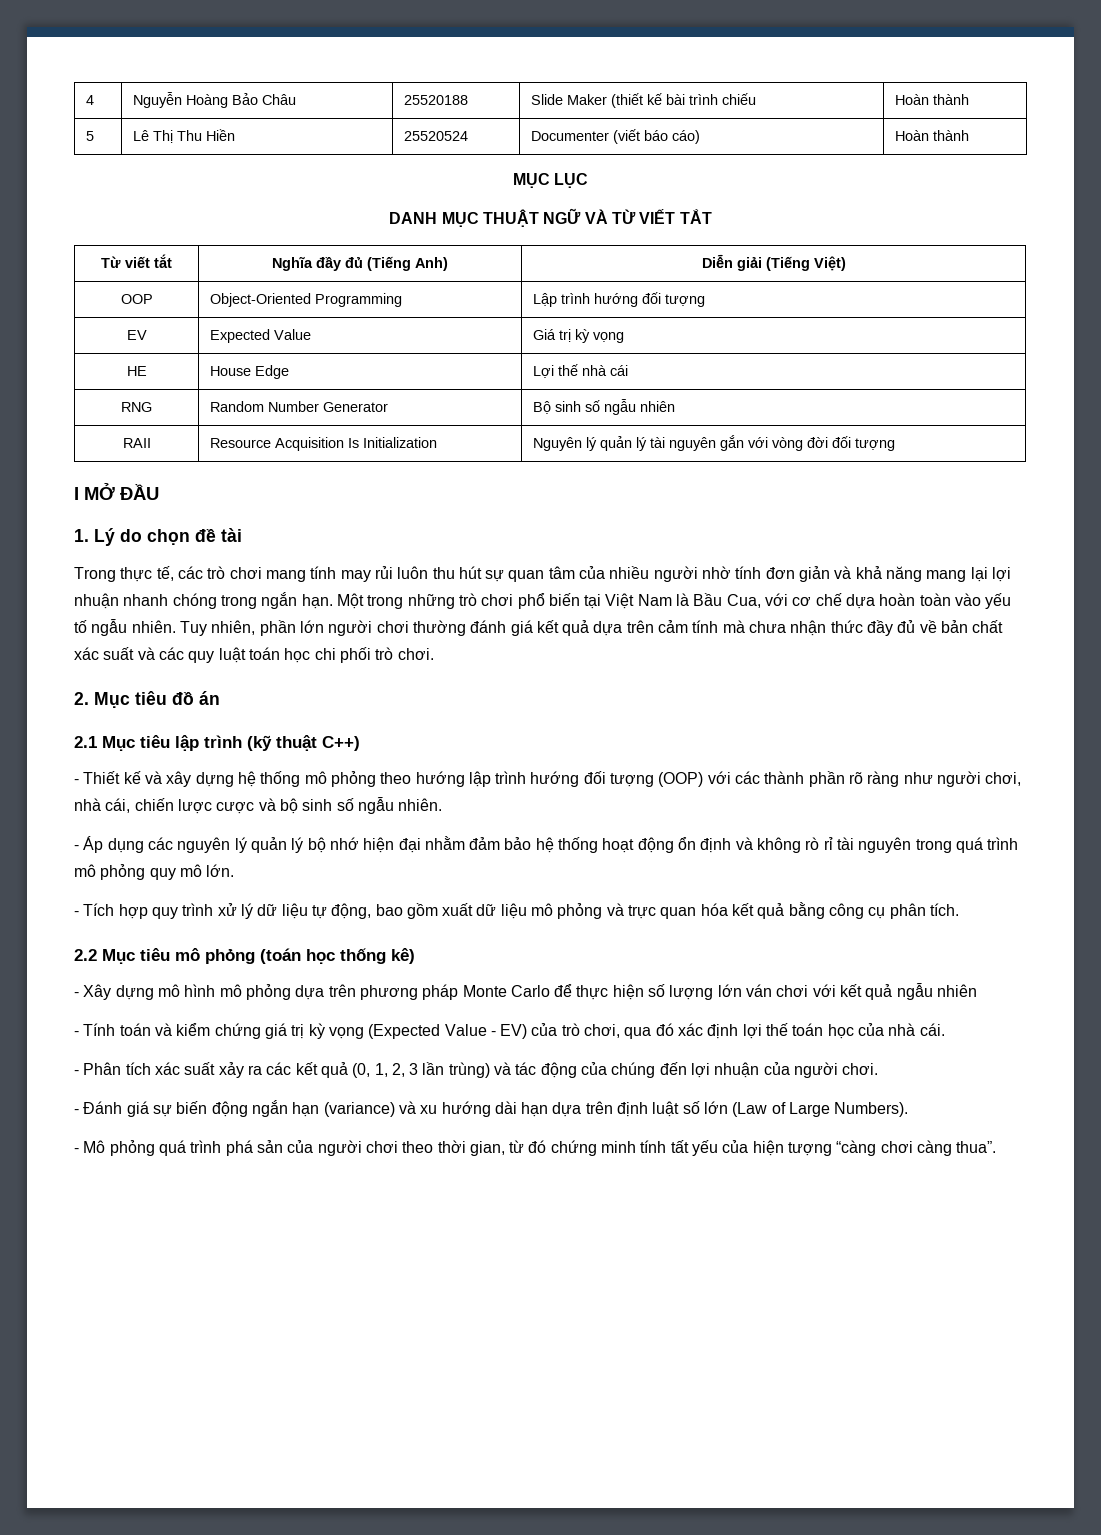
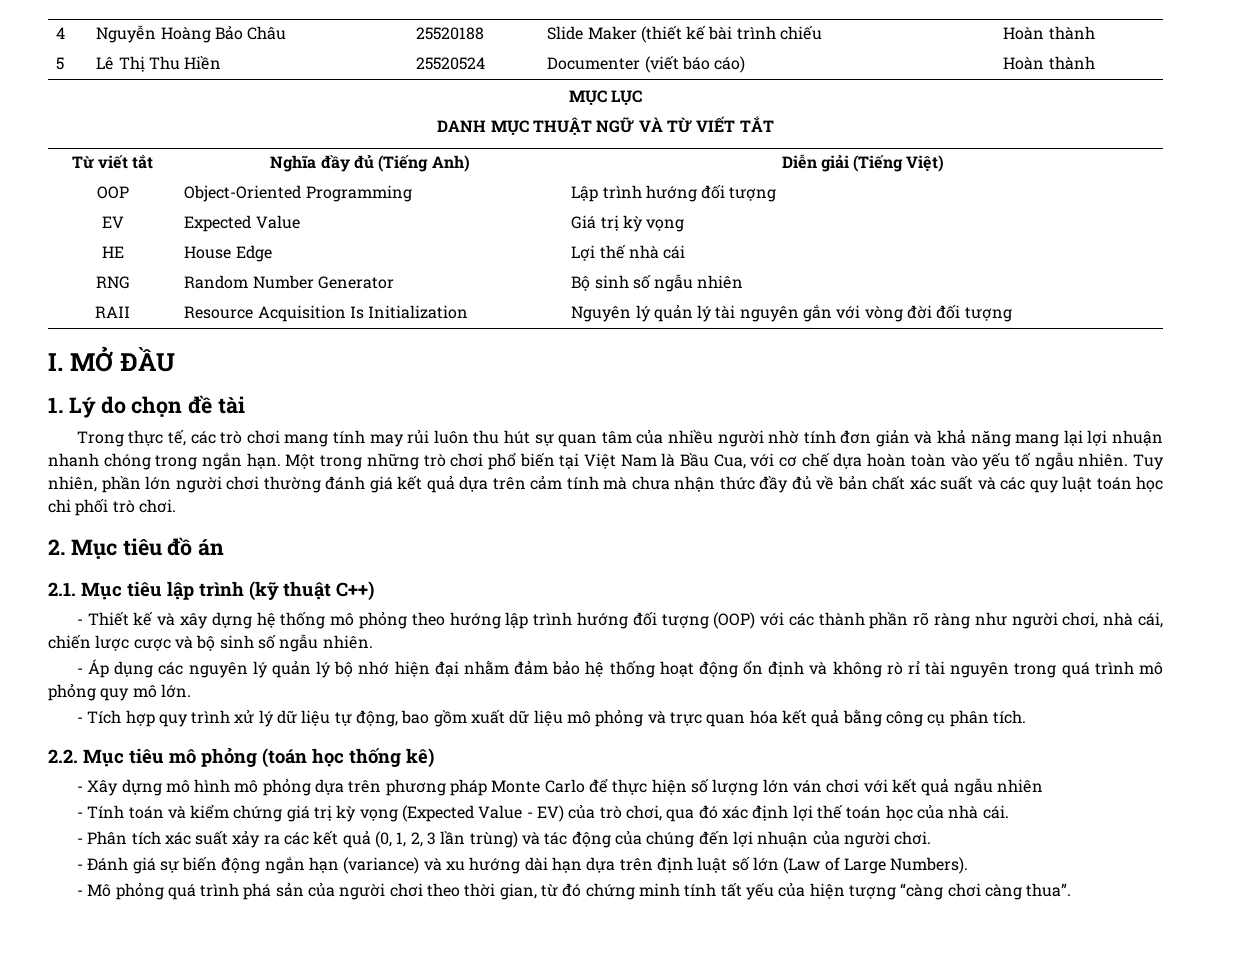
- I MỞ ĐẦU
+ I. MỞ ĐẦU
- 2.1 Mục tiêu lập trình (kỹ thuật C++)
+ 2.1. Mục tiêu lập trình (kỹ thuật C++)
- 2.2 Mục tiêu mô phỏng (toán học thống kê)
+ 2.2. Mục tiêu mô phỏng (toán học thống kê)

